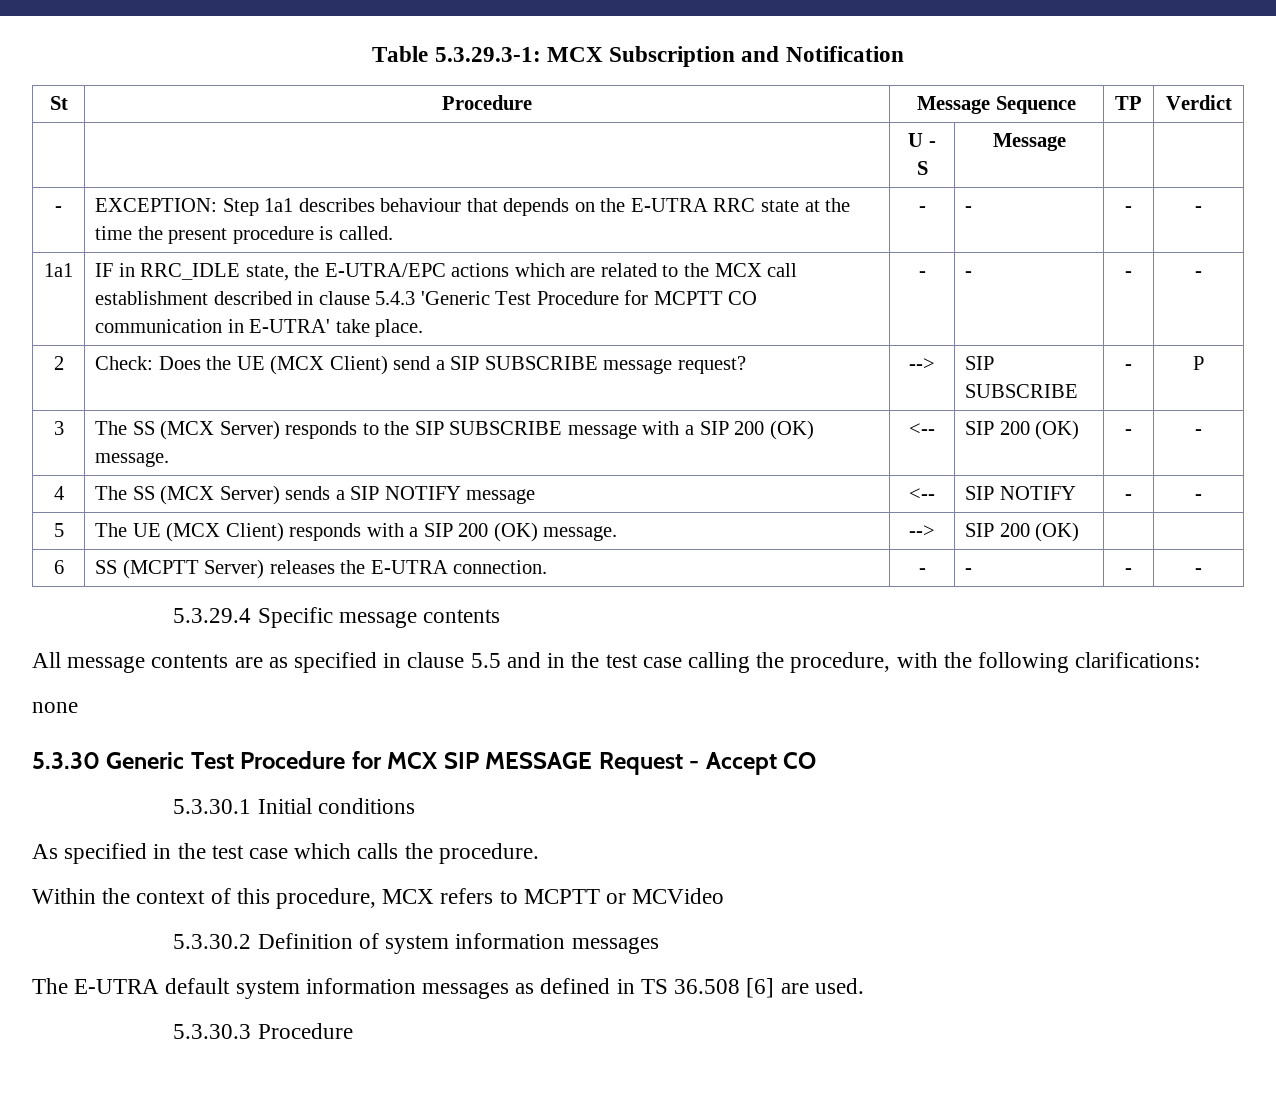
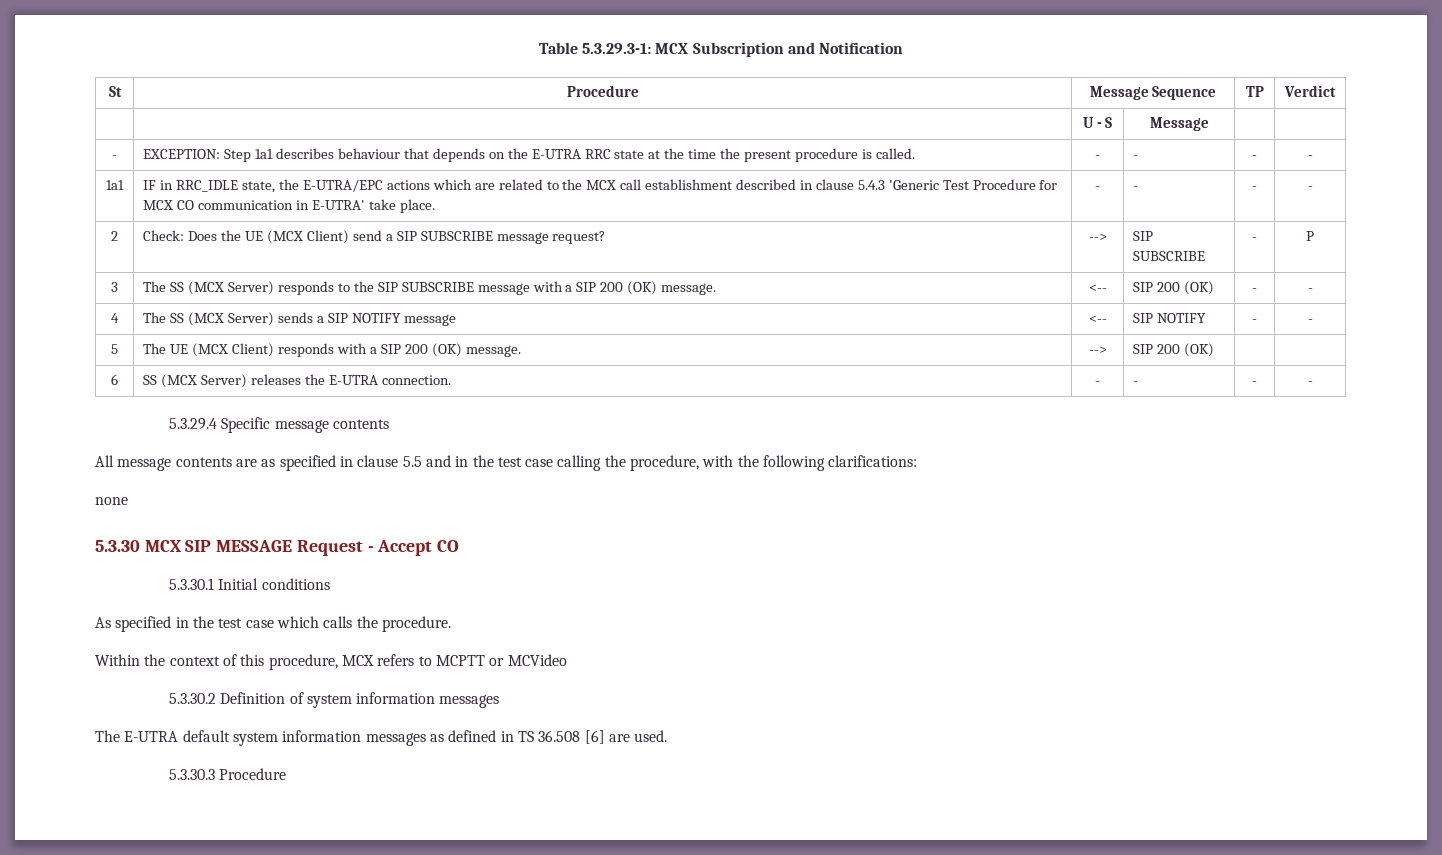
- 1a1 | IF in RRC_IDLE state, the E-UTRA/EPC actions which are related to the MCX call establishment described in clause 5.4.3 'Generic Test Procedure for MCPTT CO communication in E-UTRA' take place. | - | - | - | -
+ 1a1 | IF in RRC_IDLE state, the E-UTRA/EPC actions which are related to the MCX call establishment described in clause 5.4.3 'Generic Test Procedure for MCX CO communication in E-UTRA' take place. | - | - | - | -
- 6 | SS (MCPTT Server) releases the E-UTRA connection. | - | - | - | -
+ 6 | SS (MCX Server) releases the E-UTRA connection. | - | - | - | -
- 5.3.30 Generic Test Procedure for MCX SIP MESSAGE Request - Accept CO
+ 5.3.30 MCX SIP MESSAGE Request - Accept CO

